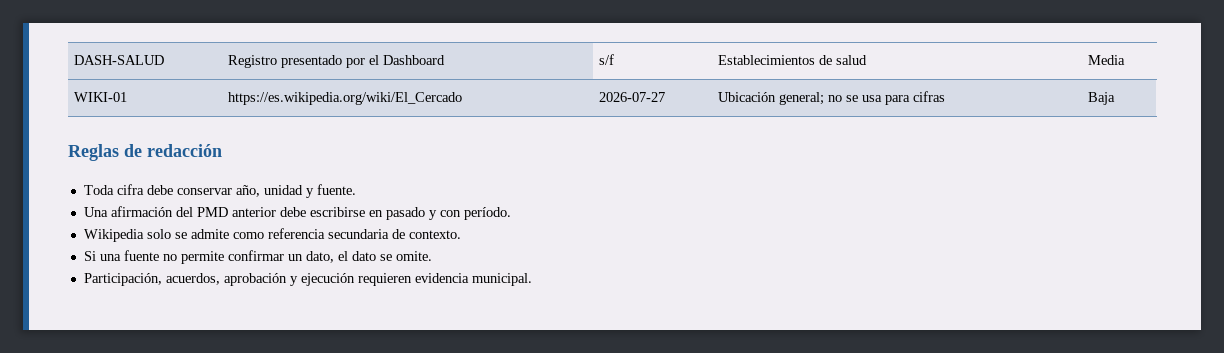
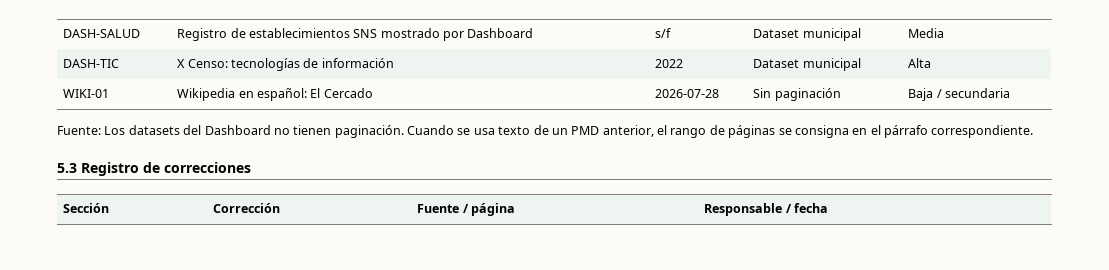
- DASH-SALUD | Registro presentado por el Dashboard | s/f | Establecimientos de salud | Media
- WIKI-01 | https://es.wikipedia.org/wiki/El_Cercado | 2026-07-27 | Ubicación general; no se usa para cifras | Baja
- Reglas de redacción
- Toda cifra debe conservar año, unidad y fuente.
- Una afirmación del PMD anterior debe escribirse en pasado y con período.
- Wikipedia solo se admite como referencia secundaria de contexto.
- Si una fuente no permite confirmar un dato, el dato se omite.
- Participación, acuerdos, aprobación y ejecución requieren evidencia municipal.
+ DASH-SALUD | Registro de establecimientos SNS mostrado por Dashboard | s/f | Dataset municipal | Media
+ DASH-TIC | X Censo: tecnologías de información | 2022 | Dataset municipal | Alta
+ WIKI-01 | Wikipedia en español: El Cercado | 2026-07-28 | Sin paginación | Baja / secundaria
+ Fuente: Los datasets del Dashboard no tienen paginación. Cuando se usa texto de un PMD anterior, el rango de páginas se consigna en el párrafo correspondiente.
+ 5.3 Registro de correcciones
+ Sección | Corrección | Fuente / página | Responsable / fecha

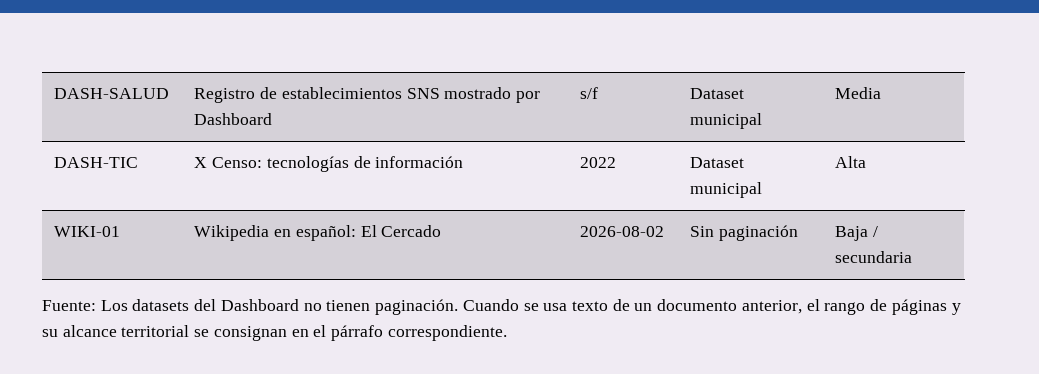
- WIKI-01 | Wikipedia en español: El Cercado | 2026-07-28 | Sin paginación | Baja / secundaria
+ WIKI-01 | Wikipedia en español: El Cercado | 2026-08-02 | Sin paginación | Baja / secundaria
- Cuando se usa texto de un PMD anterior, el rango de páginas se consigna en el párrafo correspondiente.
- 5.3 Registro de correcciones
- Sección | Corrección | Fuente / página | Responsable / fecha
+ Cuando se usa texto de un documento anterior, el rango de páginas y su alcance territorial se consignan en el párrafo correspondiente.

